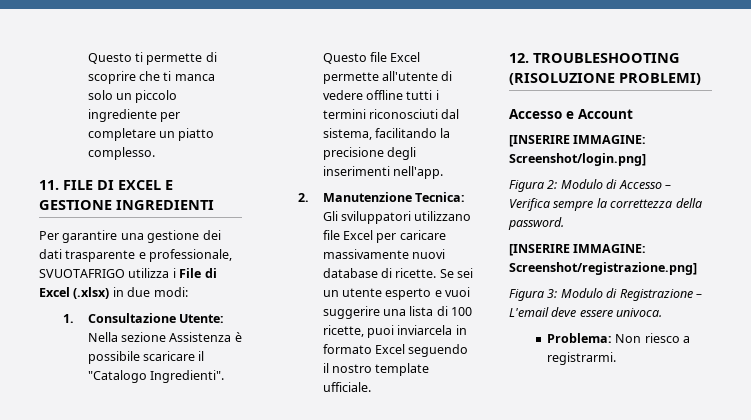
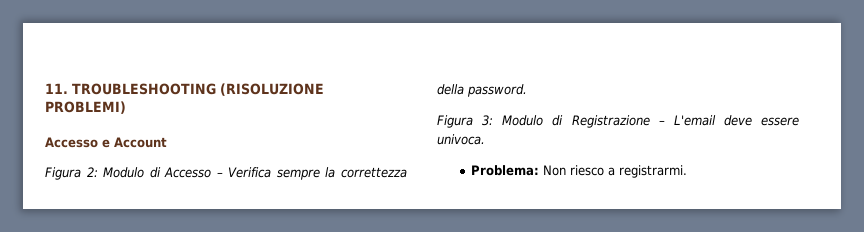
- Questo ti permette di scoprire che ti manca solo un piccolo ingrediente per completare un piatto complesso.
- 11. FILE DI EXCEL E GESTIONE INGREDIENTI
- Per garantire una gestione dei dati trasparente e professionale, SVUOTAFRIGO utilizza i File di Excel (.xlsx) in due modi:
- 1. Consultazione Utente: Nella sezione Assistenza è possibile scaricare il "Catalogo Ingredienti". Questo file Excel permette all'utente di vedere offline tutti i termini riconosciuti dal sistema, facilitando la precisione degli inserimenti nell'app.
- 2. Manutenzione Tecnica: Gli sviluppatori utilizzano file Excel per caricare massivamente nuovi database di ricette. Se sei un utente esperto e vuoi suggerire una lista di 100 ricette, puoi inviarcela in formato Excel seguendo il nostro template ufficiale.
- 12. TROUBLESHOOTING (RISOLUZIONE PROBLEMI)
+ 11. TROUBLESHOOTING (RISOLUZIONE PROBLEMI)
- [INSERIRE IMMAGINE: Screenshot/login.png]
- [INSERIRE IMMAGINE: Screenshot/registrazione.png]

